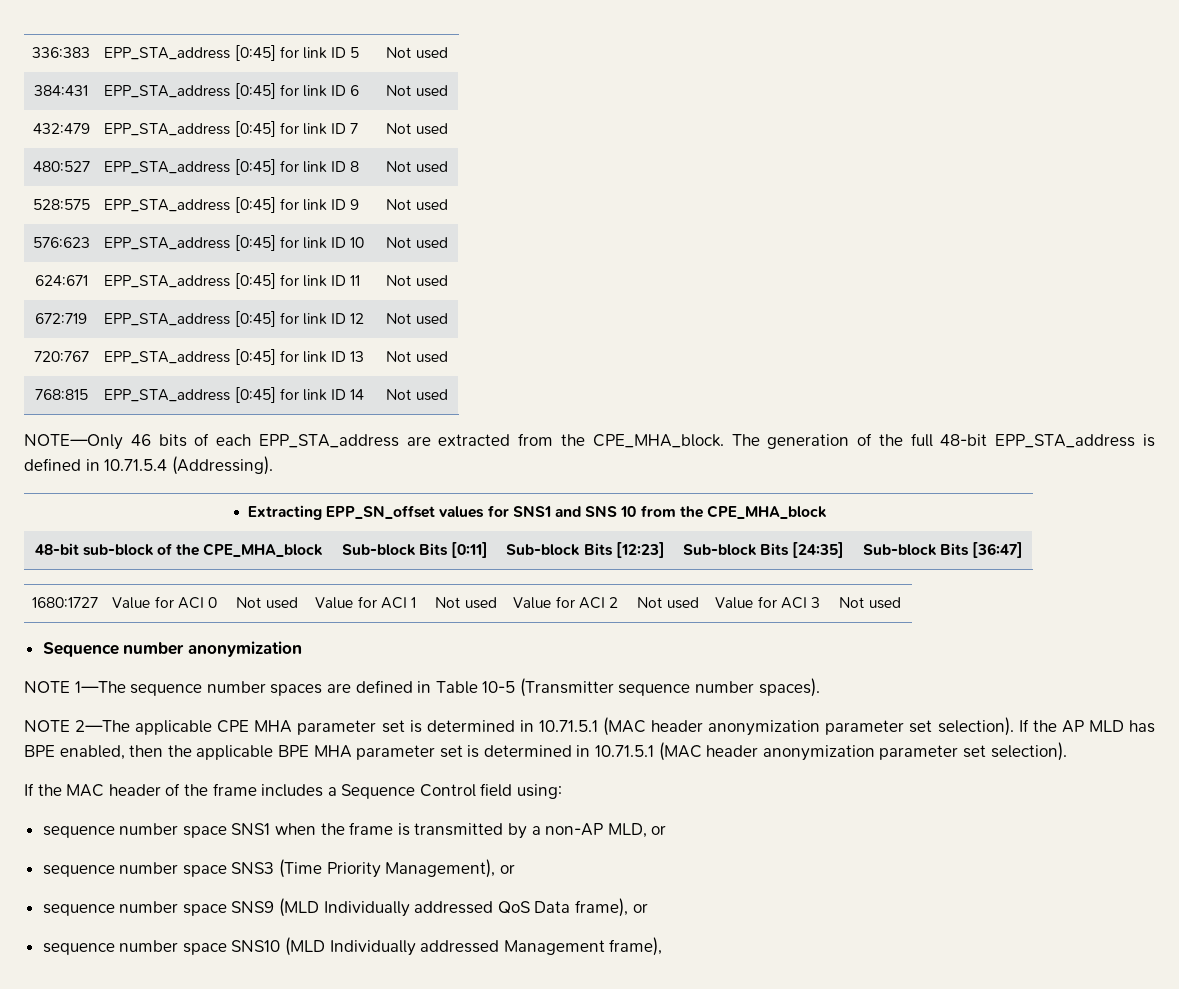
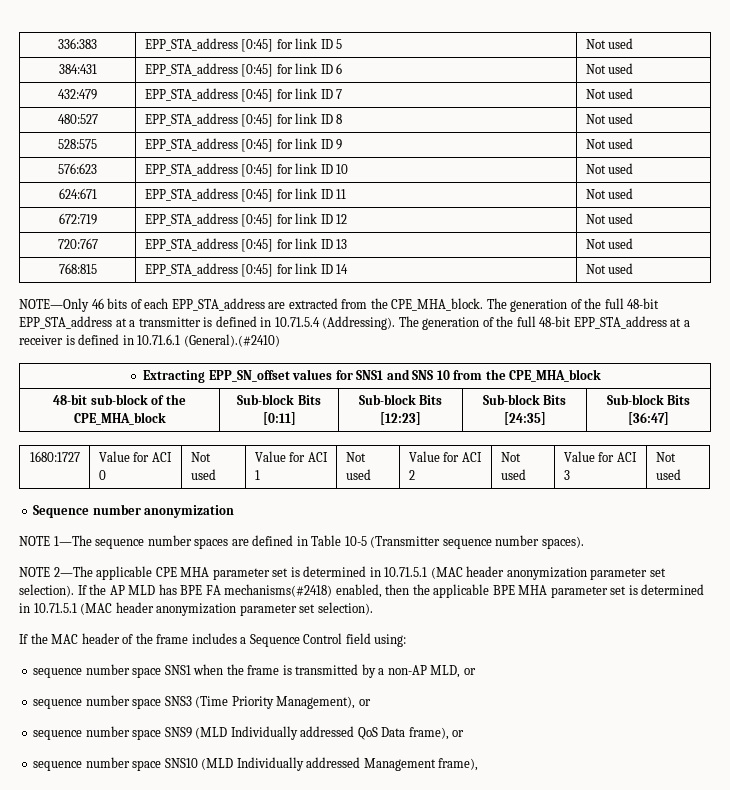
- The generation of the full 48-bit EPP_STA_address is defined in 10.71.5.4 (Addressing).
+ The generation of the full 48-bit EPP_STA_address at a transmitter is defined in 10.71.5.4 (Addressing). The generation of the full 48-bit EPP_STA_address at a receiver is defined in 10.71.6.1 (General).(#2410)
- If the AP MLD has BPE enabled, then the applicable BPE MHA parameter set is determined in 10.71.5.1 (MAC header anonymization parameter set selection).
+ If the AP MLD has BPE FA mechanisms(#2418) enabled, then the applicable BPE MHA parameter set is determined in 10.71.5.1 (MAC header anonymization parameter set selection).

